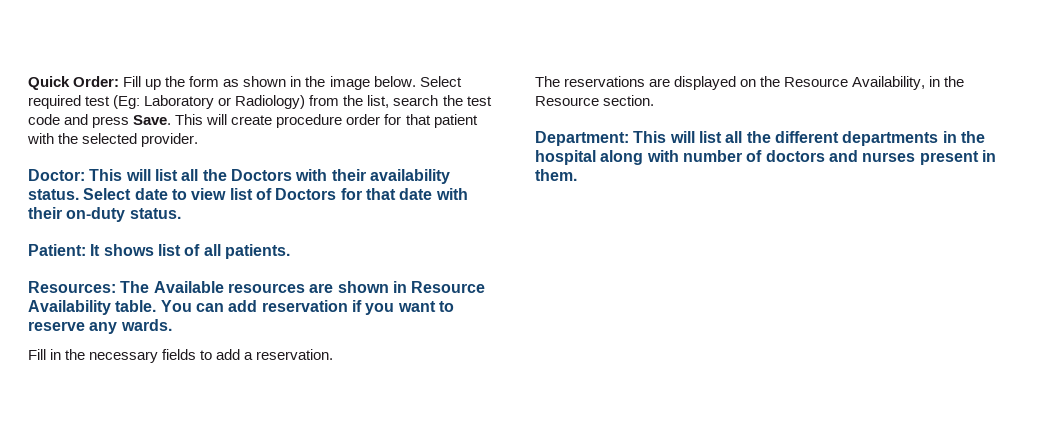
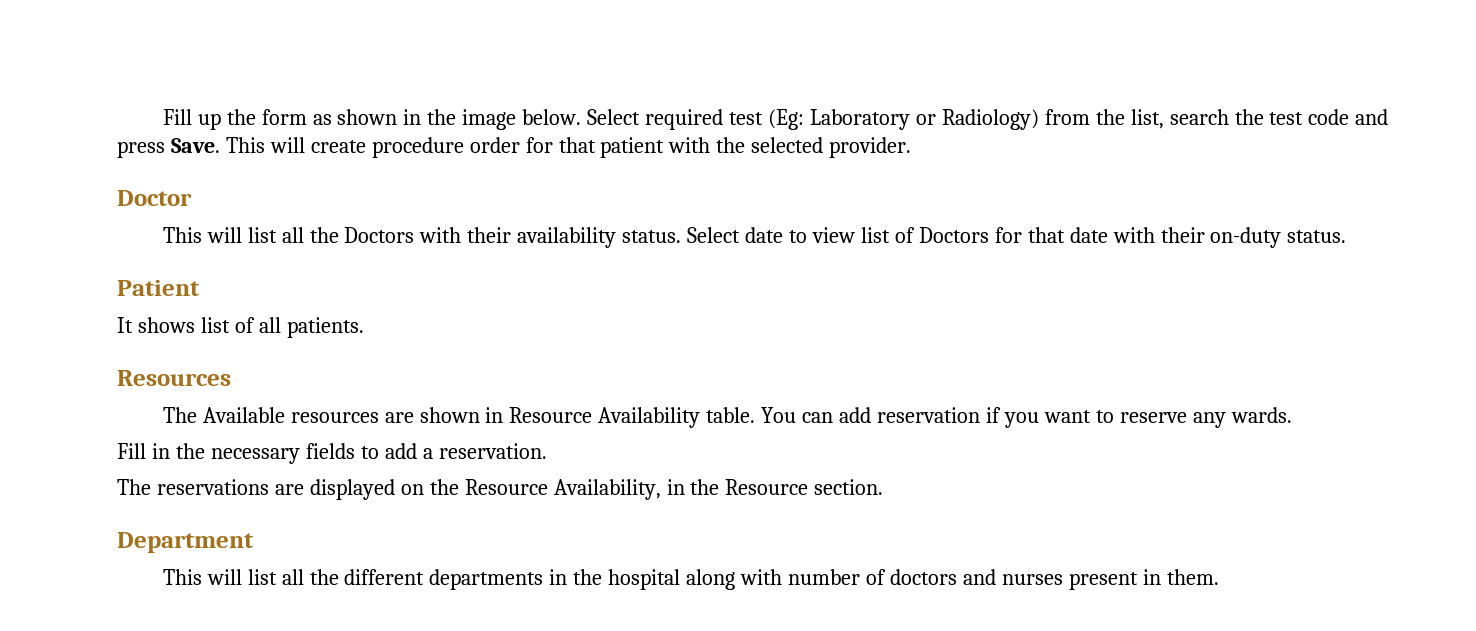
- Quick Order: Fill up the form as shown in the image below.
+ Fill up the form as shown in the image below.
- Doctor: This will list all the Doctors with their availability status.
+ Doctor
+ This will list all the Doctors with their availability status.
- Patient: It shows list of all patients.
+ Patient
+ It shows list of all patients.
- Resources: The Available resources are shown in Resource Availability table.
+ Resources
+ The Available resources are shown in Resource Availability table.
- Department: This will list all the different departments in the hospital along with number of doctors and nurses present in them.
+ Department
+ This will list all the different departments in the hospital along with number of doctors and nurses present in them.

